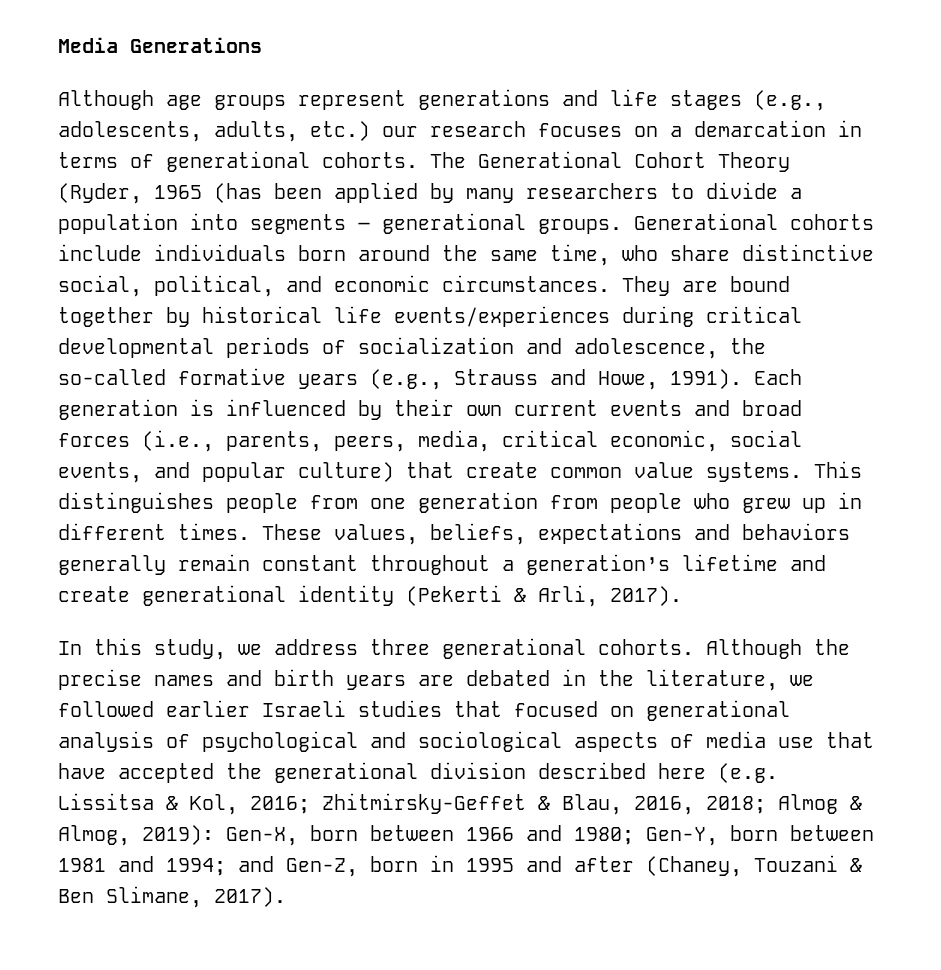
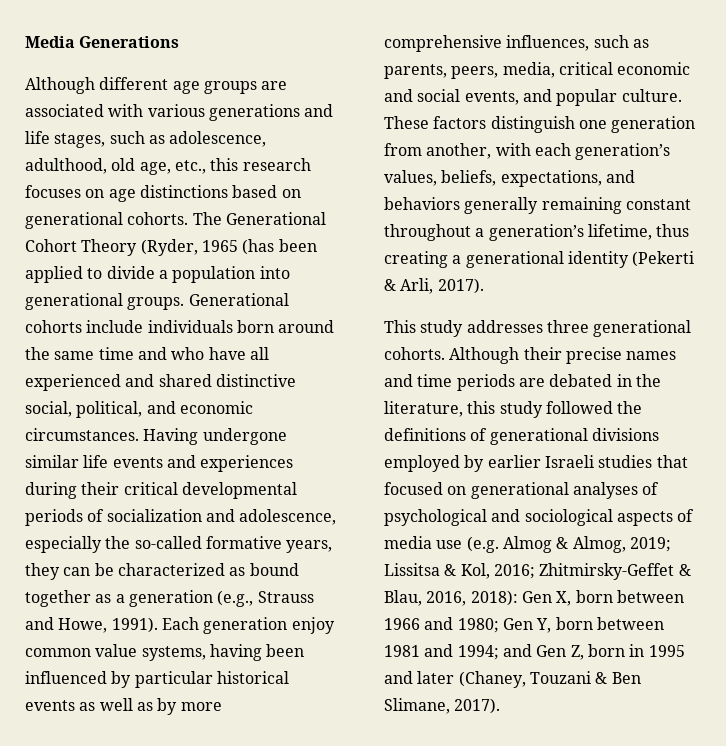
- Although age groups represent generations and life stages (e.g., adolescents, adults, etc.) our research focuses on a demarcation in terms of generational cohorts.
+ Although different age groups are associated with various generations and life stages, such as adolescence, adulthood, old age, etc., this research focuses on age distinctions based on generational cohorts.
- The Generational Cohort Theory (Ryder, 1965 (has been applied by many researchers to divide a population into segments – generational groups.
+ The Generational Cohort Theory (Ryder, 1965 (has been applied to divide a population into generational groups.
- Generational cohorts include individuals born around the same time, who share distinctive social, political, and economic circumstances.
+ Generational cohorts include individuals born around the same time and who have all experienced and shared distinctive social, political, and economic circumstances.
- They are bound together by historical life events/experiences during critical developmental periods of socialization and adolescence, the so-called formative years (e.g., Strauss and Howe, 1991).
+ Having undergone similar life events and experiences during their critical developmental periods of socialization and adolescence, especially the so-called formative years, they can be characterized as bound together as a generation (e.g., Strauss and Howe, 1991).
- Each generation is influenced by their own current events and broad forces (i.e., parents, peers, media, critical economic, social events, and popular culture) that create common value systems. This distinguishes people from one generation from people who grew up in different times. These values, beliefs, expectations and behaviors generally remain constant throughout a generation’s lifetime and create generational identity (Pekerti & Arli, 2017).
+ Each generation enjoy common value systems, having been influenced by particular historical events as well as by more comprehensive influences, such as parents, peers, media, critical economic and social events, and popular culture. These factors distinguish one generation from another, with each generation’s values, beliefs, expectations, and behaviors generally remaining constant throughout a generation’s lifetime, thus creating a generational identity (Pekerti & Arli, 2017).
- In this study, we address three generational cohorts.
+ This study addresses three generational cohorts.
- Although the precise names and birth years are debated in the literature, we followed earlier Israeli studies that focused on generational analysis of psychological and sociological aspects of media use that have accepted the generational division described here (e.g. Lissitsa & Kol, 2016; Zhitmirsky-Geffet & Blau, 2016, 2018; Almog & Almog, 2019): Gen-X, born between 1966 and 1980; Gen-Y, born between 1981 and 1994; and Gen-Z, born in 1995 and after (Chaney, Touzani & Ben Slimane, 2017).
+ Although their precise names and time periods are debated in the literature, this study followed the definitions of generational divisions employed by earlier Israeli studies that focused on generational analyses of psychological and sociological aspects of media use (e.g. Almog & Almog, 2019; Lissitsa & Kol, 2016; Zhitmirsky-Geffet & Blau, 2016, 2018): Gen X, born between 1966 and 1980; Gen Y, born between 1981 and 1994; and Gen Z, born in 1995 and later (Chaney, Touzani & Ben Slimane, 2017).

